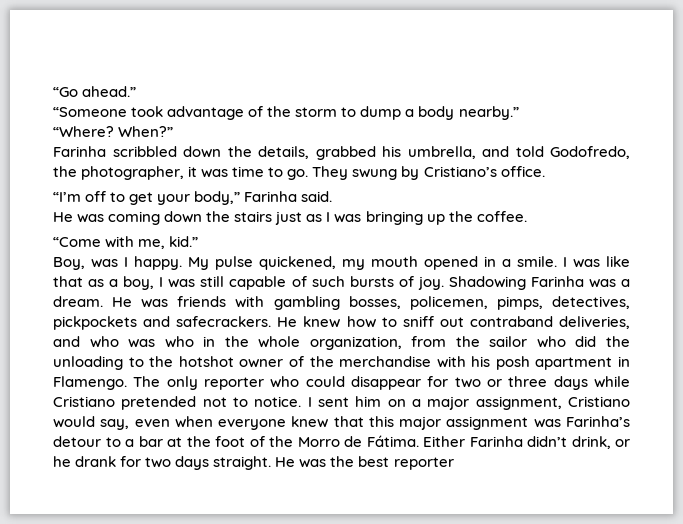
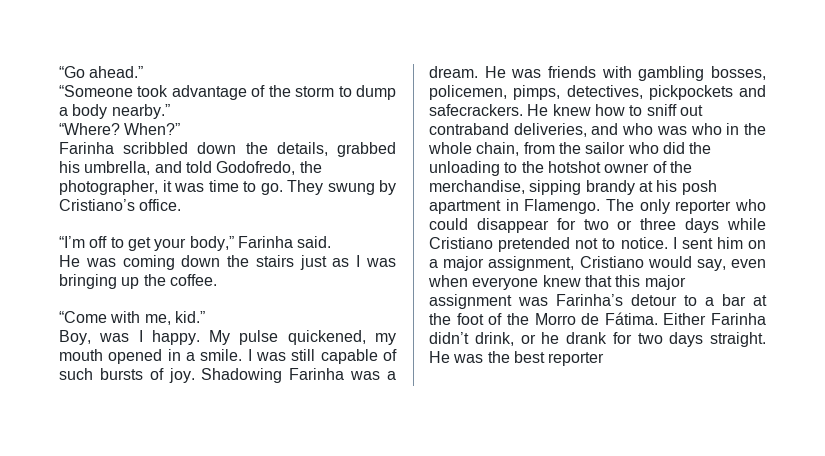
- I was like that as a boy, I was still capable of such bursts of joy.
+ I was still capable of such bursts of joy.
- He knew how to sniff out contraband deliveries, and who was who in the whole organization, from the sailor who did the unloading to the hotshot owner of the merchandise with his posh apartment in Flamengo.
+ He knew how to sniff out contraband deliveries, and who was who in the whole chain, from the sailor who did the unloading to the hotshot owner of the merchandise, sipping brandy at his posh apartment in Flamengo.

